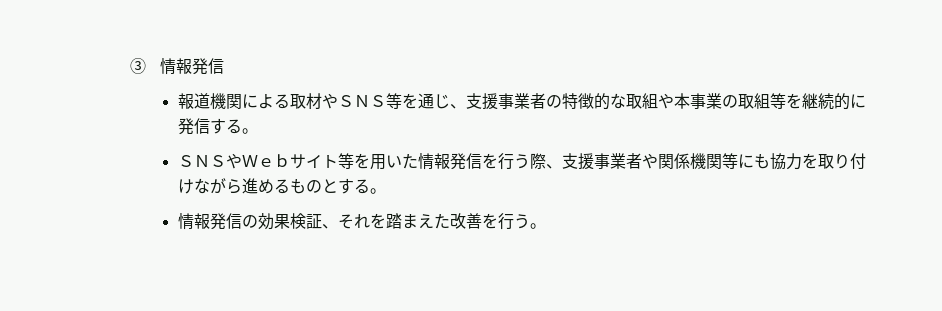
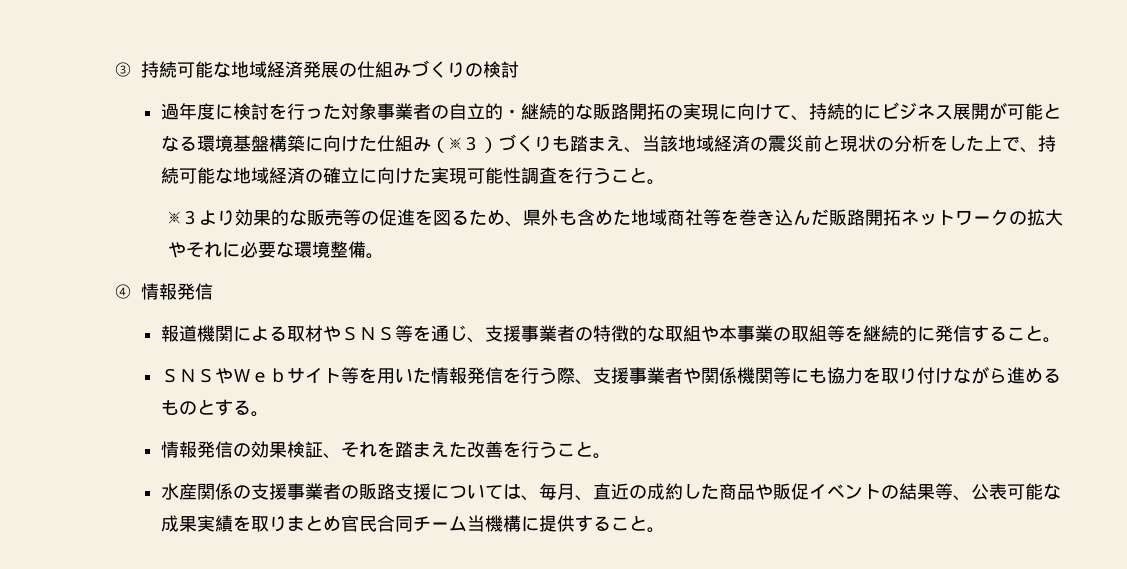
- ③情報発信
+ ③持続可能な地域経済発展の仕組みづくりの検討
+ 過年度に検討を行った対象事業者の自立的・継続的な販路開拓の実現に向けて、持続的にビジネス展開が可能となる環境基盤構築に向けた仕組み（※３）づくりも踏まえ、当該地域経済の震災前と現状の分析をした上で、持続可能な地域経済の確立に向けた実現可能性調査を行うこと。
+ ※３より効果的な販売等の促進を図るため、県外も含めた地域商社等を巻き込んだ販路開拓ネットワークの拡大やそれに必要な環境整備。
+ ④情報発信
- 報道機関による取材やＳＮＳ等を通じ、支援事業者の特徴的な取組や本事業の取組等を継続的に発信する。
+ 報道機関による取材やＳＮＳ等を通じ、支援事業者の特徴的な取組や本事業の取組等を継続的に発信すること。
- 情報発信の効果検証、それを踏まえた改善を行う。
+ 情報発信の効果検証、それを踏まえた改善を行うこと。
+ 水産関係の支援事業者の販路支援については、毎月、直近の成約した商品や販促イベントの結果等、公表可能な成果実績を取りまとめ官民合同チーム当機構に提供すること。

